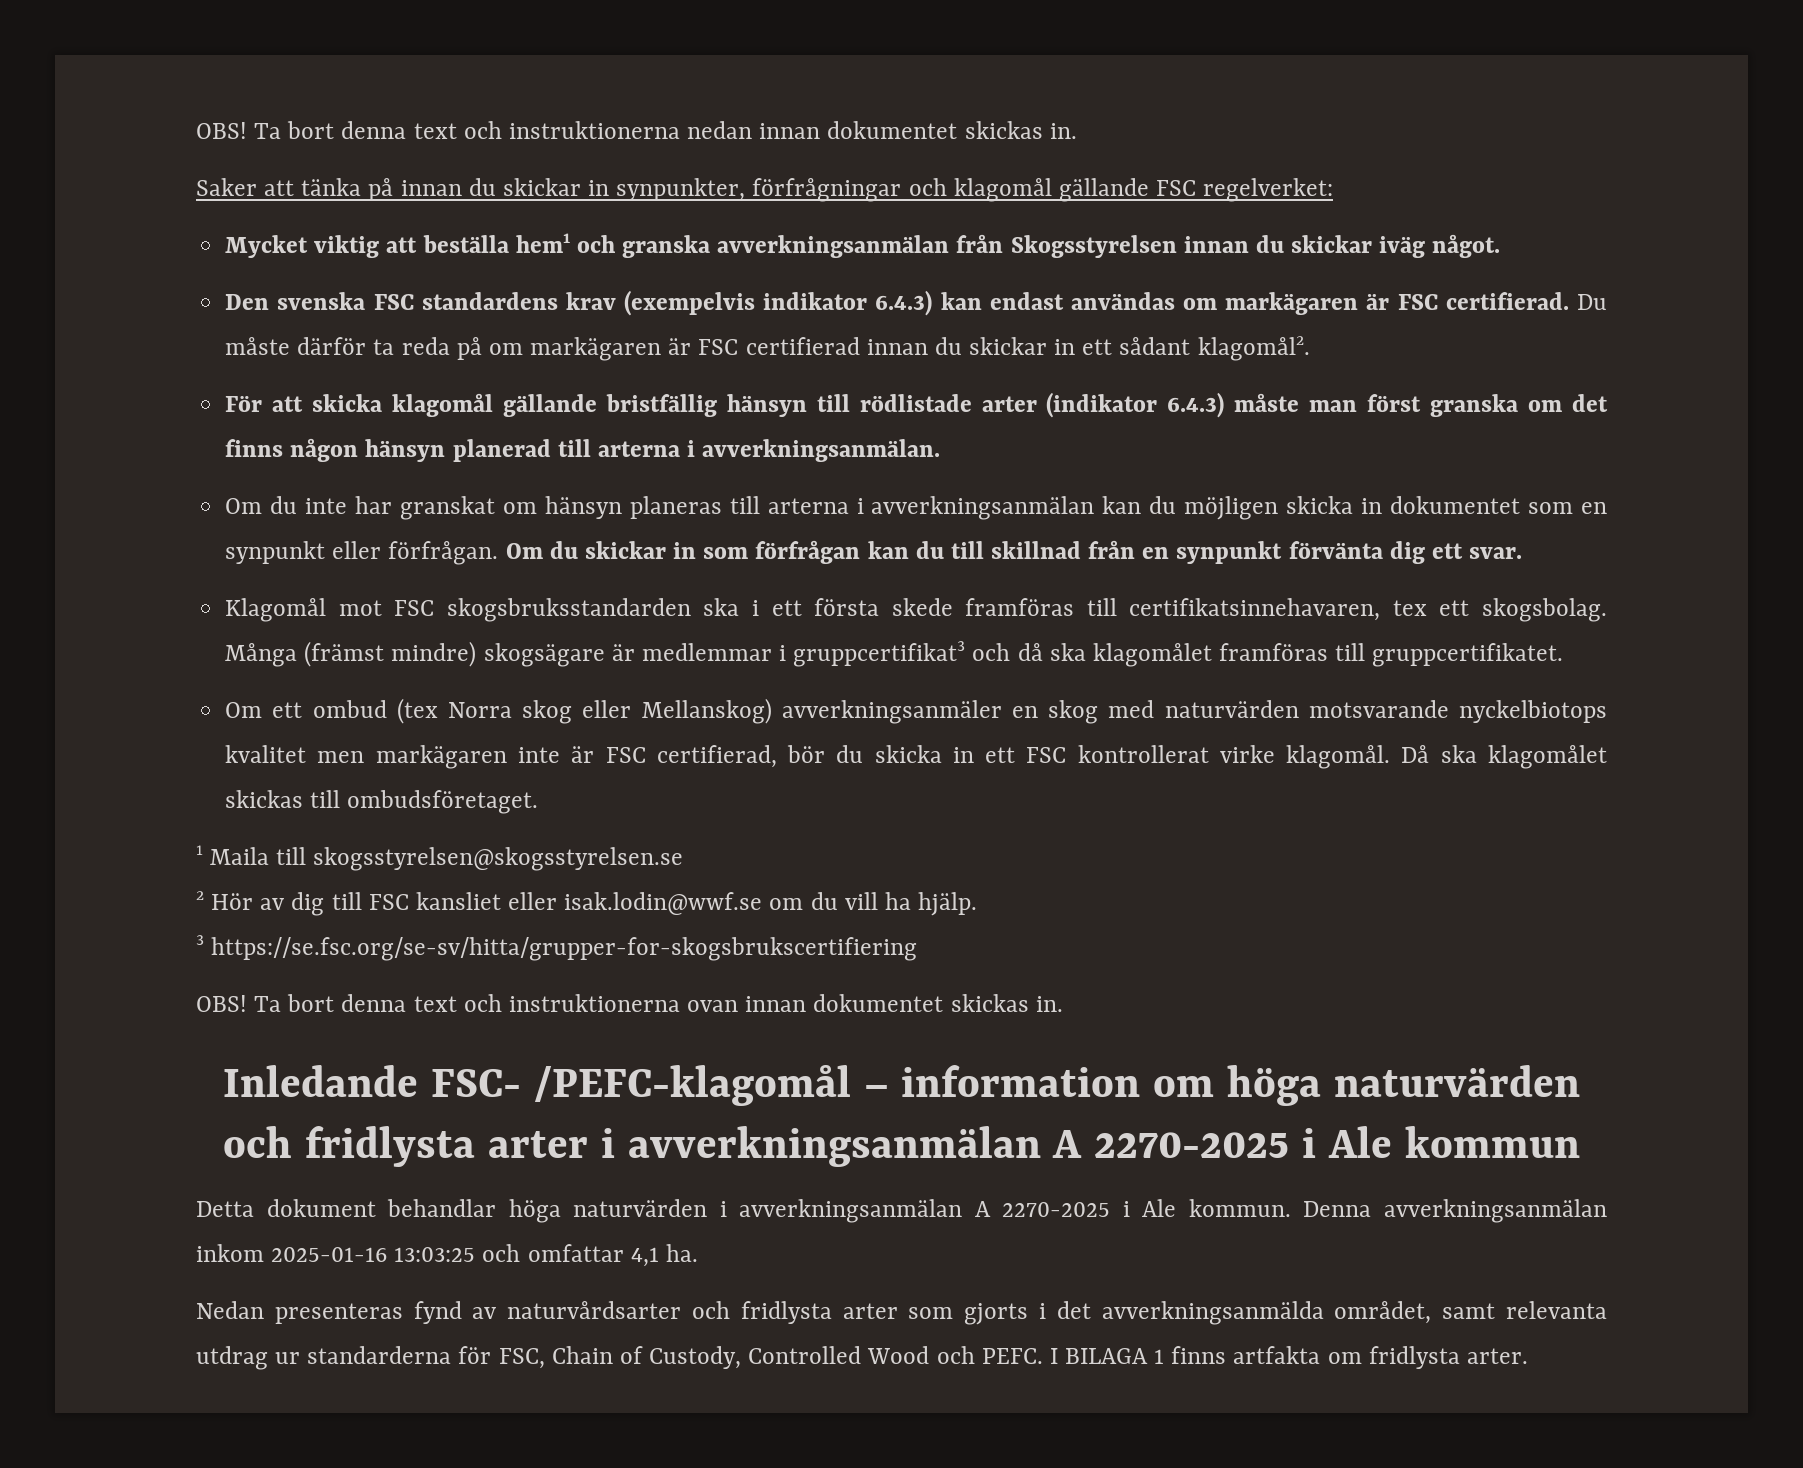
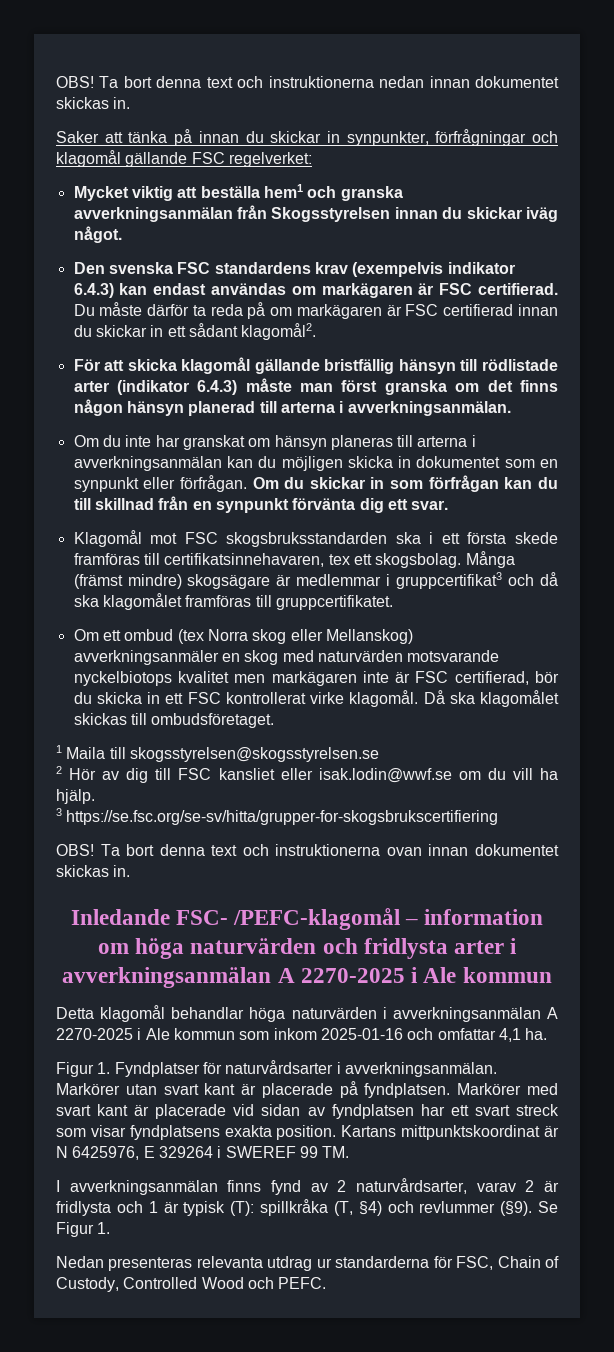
- Detta dokument behandlar höga naturvärden i avverkningsanmälan A 2270-2025 i Ale kommun. Denna avverkningsanmälan inkom 2025-01-16 13:03:25 och omfattar 4,1 ha.
+ Detta klagomål behandlar höga naturvärden i avverkningsanmälan A 2270-2025 i Ale kommun som inkom 2025-01-16 och omfattar 4,1 ha.
- Nedan presenteras fynd av naturvårdsarter och fridlysta arter som gjorts i det avverkningsanmälda området, samt relevanta utdrag ur standarderna för FSC, Chain of Custody, Controlled Wood och PEFC. I BILAGA 1 finns artfakta om fridlysta arter.
+ Figur 1. Fyndplatser för naturvårdsarter i avverkningsanmälan. Markörer utan svart kant är placerade på fyndplatsen. Markörer med svart kant är placerade vid sidan av fyndplatsen har ett svart streck som visar fyndplatsens exakta position. Kartans mittpunktskoordinat är N 6425976, E 329264 i SWEREF 99 TM.
+ I avverkningsanmälan finns fynd av 2 naturvårdsarter, varav 2 är fridlysta och 1 är typisk (T): spillkråka (T, §4) och revlummer (§9). Se Figur 1.
+ Nedan presenteras relevanta utdrag ur standarderna för FSC, Chain of Custody, Controlled Wood och PEFC.

